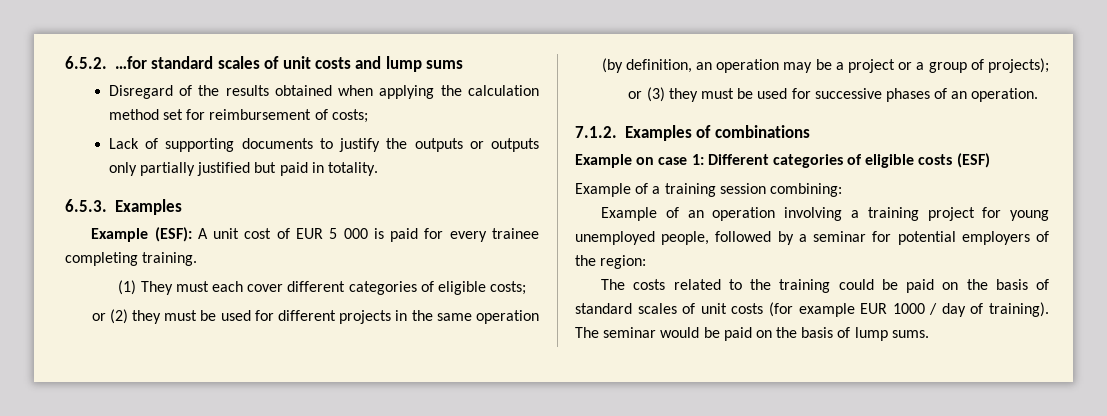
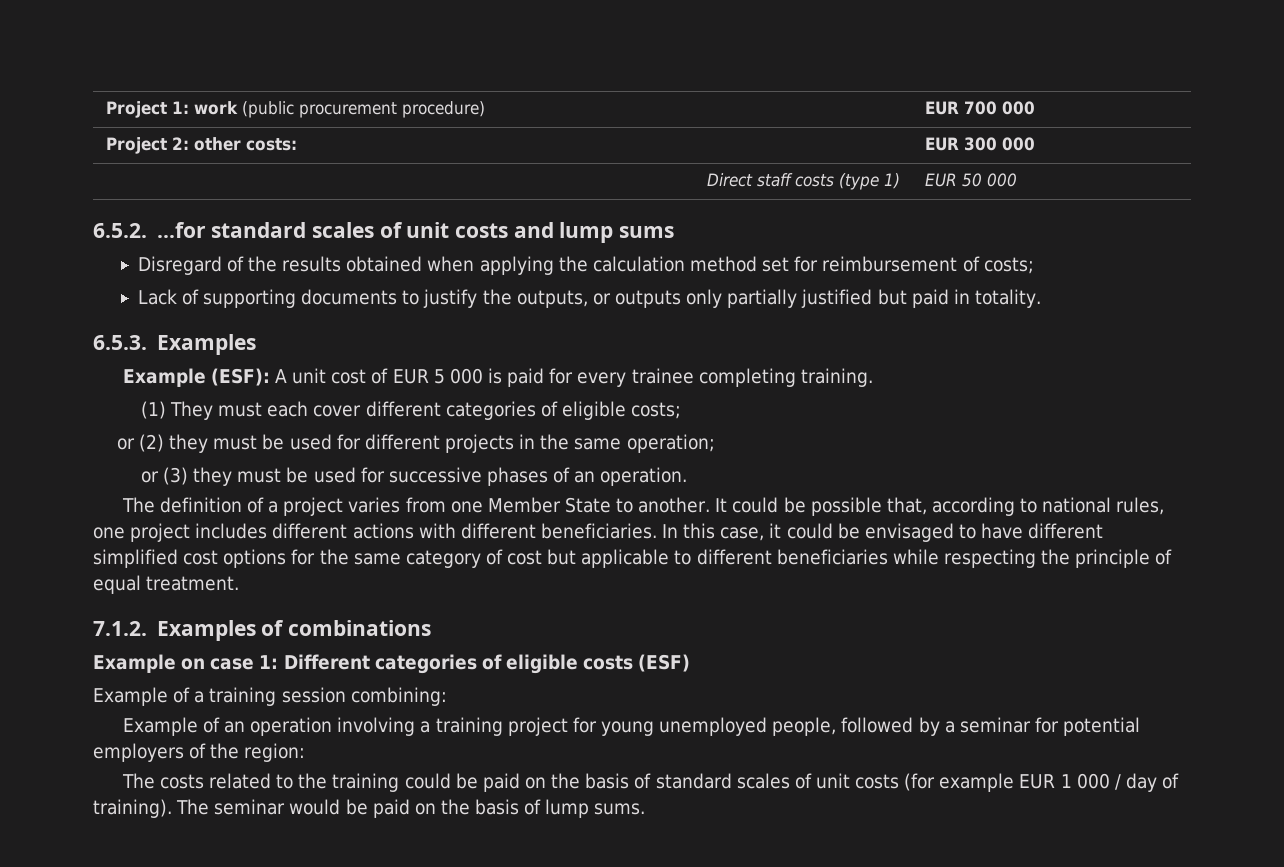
+ Project 1: work (public procurement procedure) | EUR 700 000
+ Project 2: other costs: | EUR 300 000
+ Direct staff costs (type 1) | EUR 50 000
- Lack of supporting documents to justify the outputs or outputs only partially justified but paid in totality.
+ Lack of supporting documents to justify the outputs, or outputs only partially justified but paid in totality.
- or (2) they must be used for different projects in the same operation (by definition, an operation may be a project or a group of projects);
+ or (2) they must be used for different projects in the same operation;
+ The definition of a project varies from one Member State to another. It could be possible that, according to national rules, one project includes different actions with different beneficiaries. In this case, it could be envisaged to have different simplified cost options for the same category of cost but applicable to different beneficiaries while respecting the principle of equal treatment.
- The costs related to the training could be paid on the basis of standard scales of unit costs (for example EUR 1000 / day of training).
+ The costs related to the training could be paid on the basis of standard scales of unit costs (for example EUR 1 000 / day of training).

